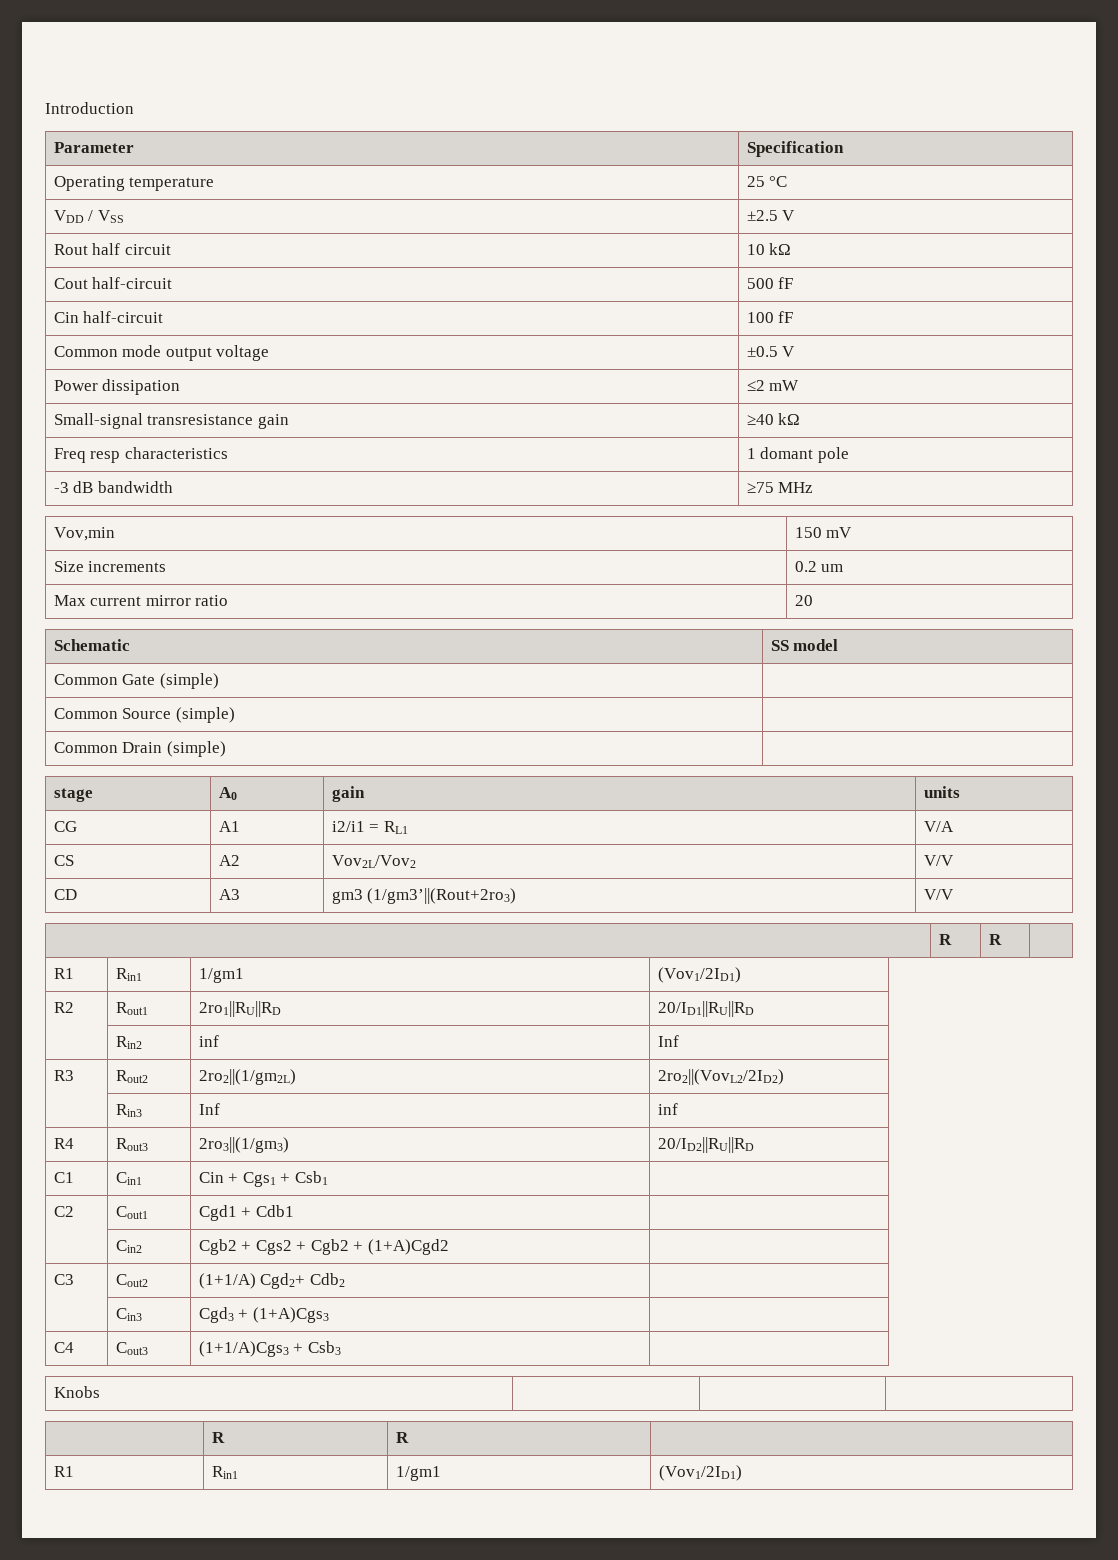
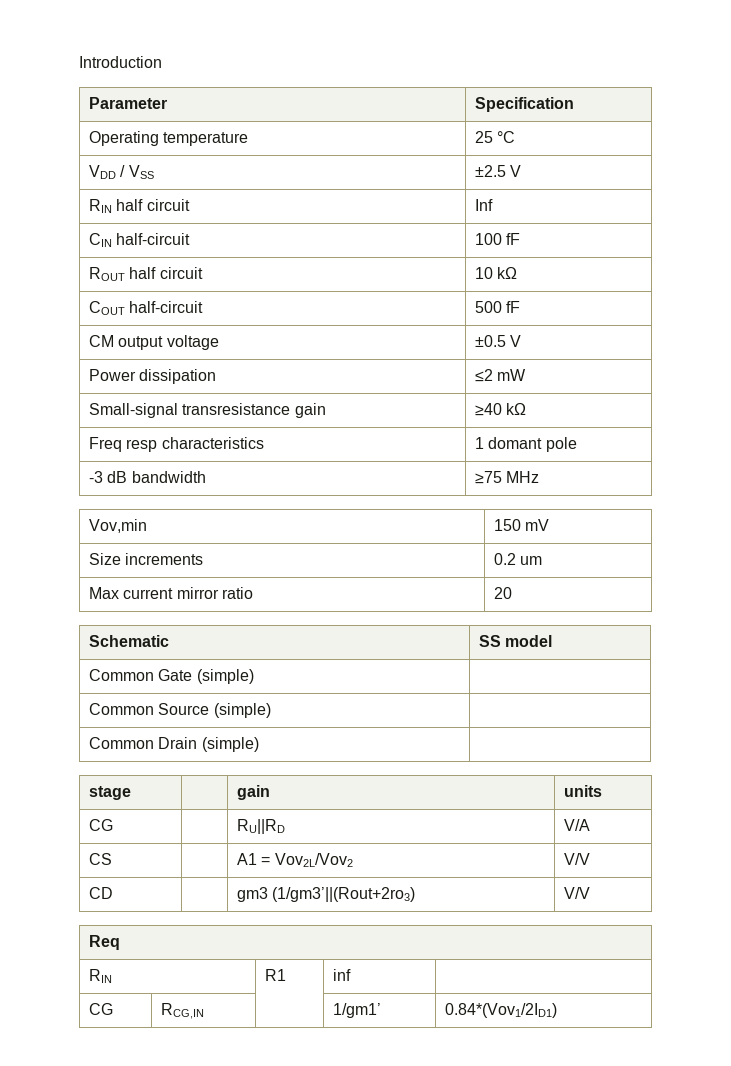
- Rout half circuit | 10 kΩ
+ RIN half circuit | Inf
+ CIN half-circuit | 100 fF
+ ROUT half circuit | 10 kΩ
- Cout half-circuit | 500 fF
+ COUT half-circuit | 500 fF
- Cin half-circuit | 100 fF
- Common mode output voltage | ±0.5 V
+ CM output voltage | ±0.5 V
- stage | A0 | gain | units
+ stage | | gain | units
- CG | A1 | i2/i1 = RL1 | V/A
+ CG | | RU||RD | V/A
- CS | A2 | Vov2L/Vov2 | V/V
+ CS | | A1 = Vov2L/Vov2 | V/V
- CD | A3 | gm3 (1/gm3’||(Rout+2ro3) | V/V
- | R | R |
- R1 | Rin1 | 1/gm1 | (Vov1/2ID1)
- R2 | Rout1 | 2ro1||RU||RD | 20/ID1||RU||RD
- | Rin2 | inf | Inf
- R3 | Rout2 | 2ro2||(1/gm2L) | 2ro2||(VovL2/2ID2)
- | Rin3 | Inf | inf
- R4 | Rout3 | 2ro3||(1/gm3) | 20/ID2||RU||RD
- C1 | Cin1 | Cin + Cgs1 + Csb1 |
- C2 | Cout1 | Cgd1 + Cdb1 |
- | Cin2 | Cgb2 + Cgs2 + Cgb2 + (1+A)Cgd2 |
- C3 | Cout2 | (1+1/A) Cgd2+ Cdb2 |
- | Cin3 | Cgd3 + (1+A)Cgs3 |
- C4 | Cout3 | (1+1/A)Cgs3 + Csb3 |
- Knobs | | |
- | R | R |
- R1 | Rin1 | 1/gm1 | (Vov1/2ID1)
+ CD | | gm3 (1/gm3’||(Rout+2ro3) | V/V
+ Req
+ RIN | R1 | inf |
+ CG | RCG,IN | | 1/gm1’ | 0.84*(Vov1/2ID1)

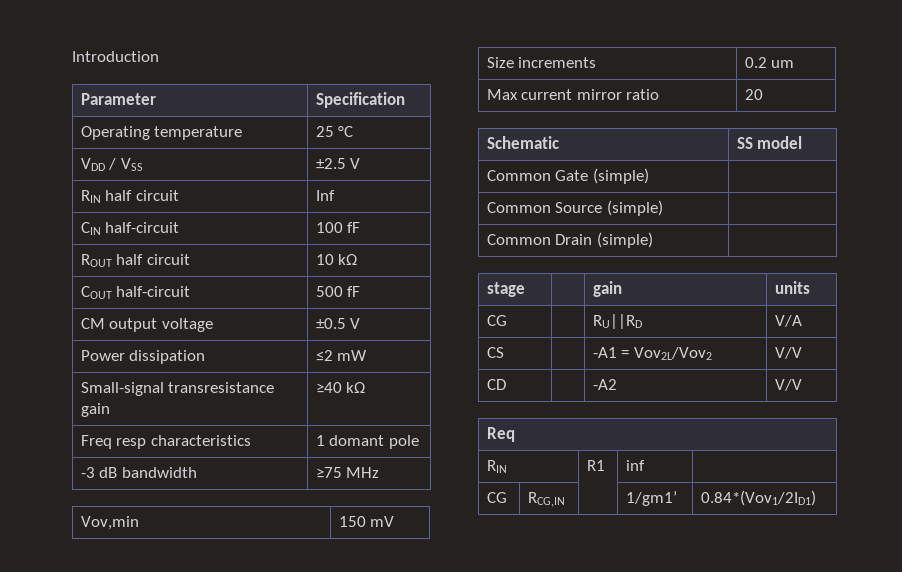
- CS | | A1 = Vov2L/Vov2 | V/V
+ CS | | -A1 = Vov2L/Vov2 | V/V
- CD | | gm3 (1/gm3’||(Rout+2ro3) | V/V
+ CD | | -A2 | V/V

